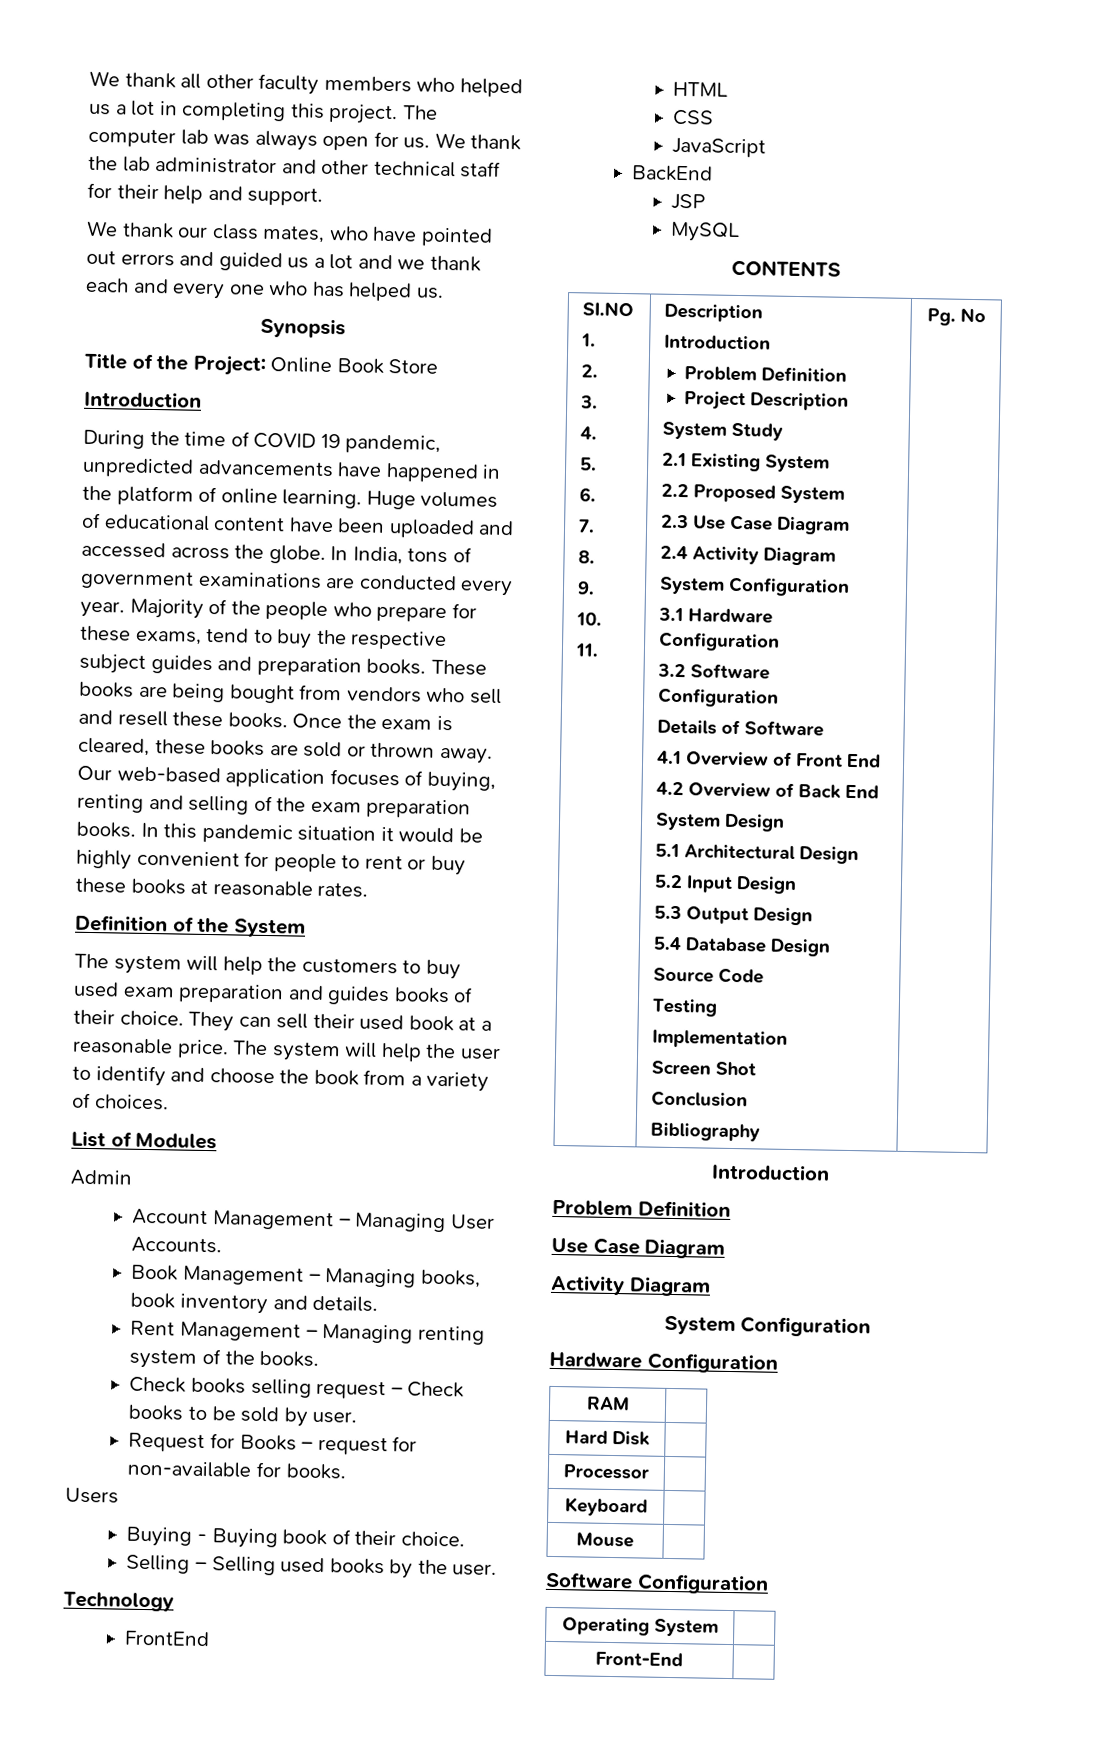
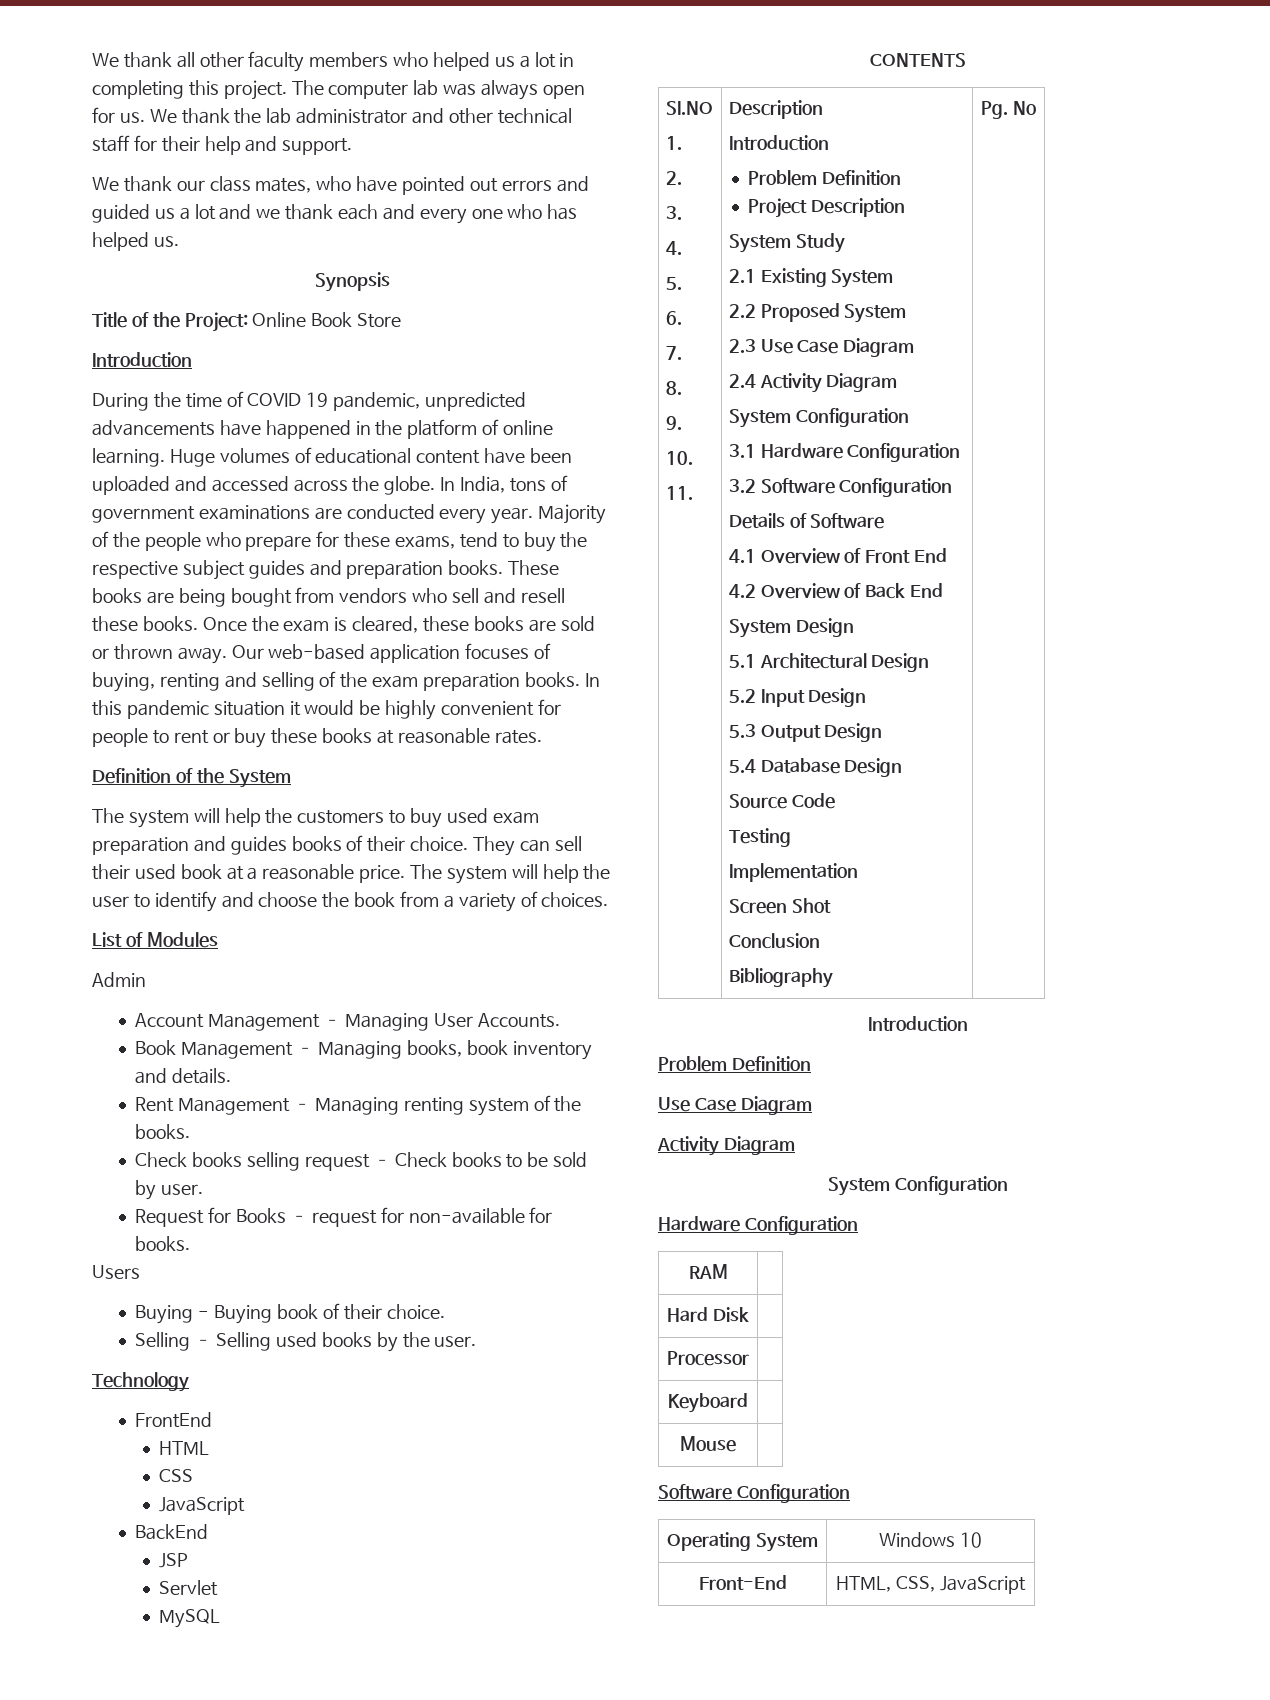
+ Servlet
- Operating System |
+ Operating System | Windows 10
- Front-End |
+ Front-End | HTML, CSS, JavaScript

